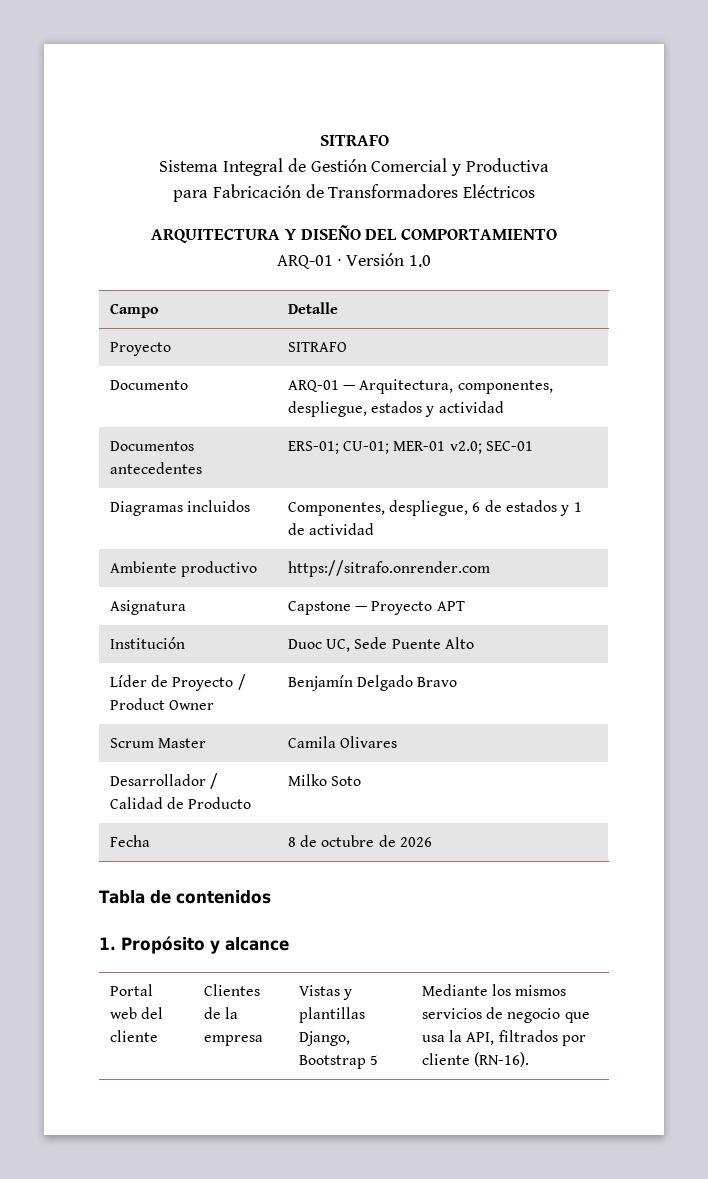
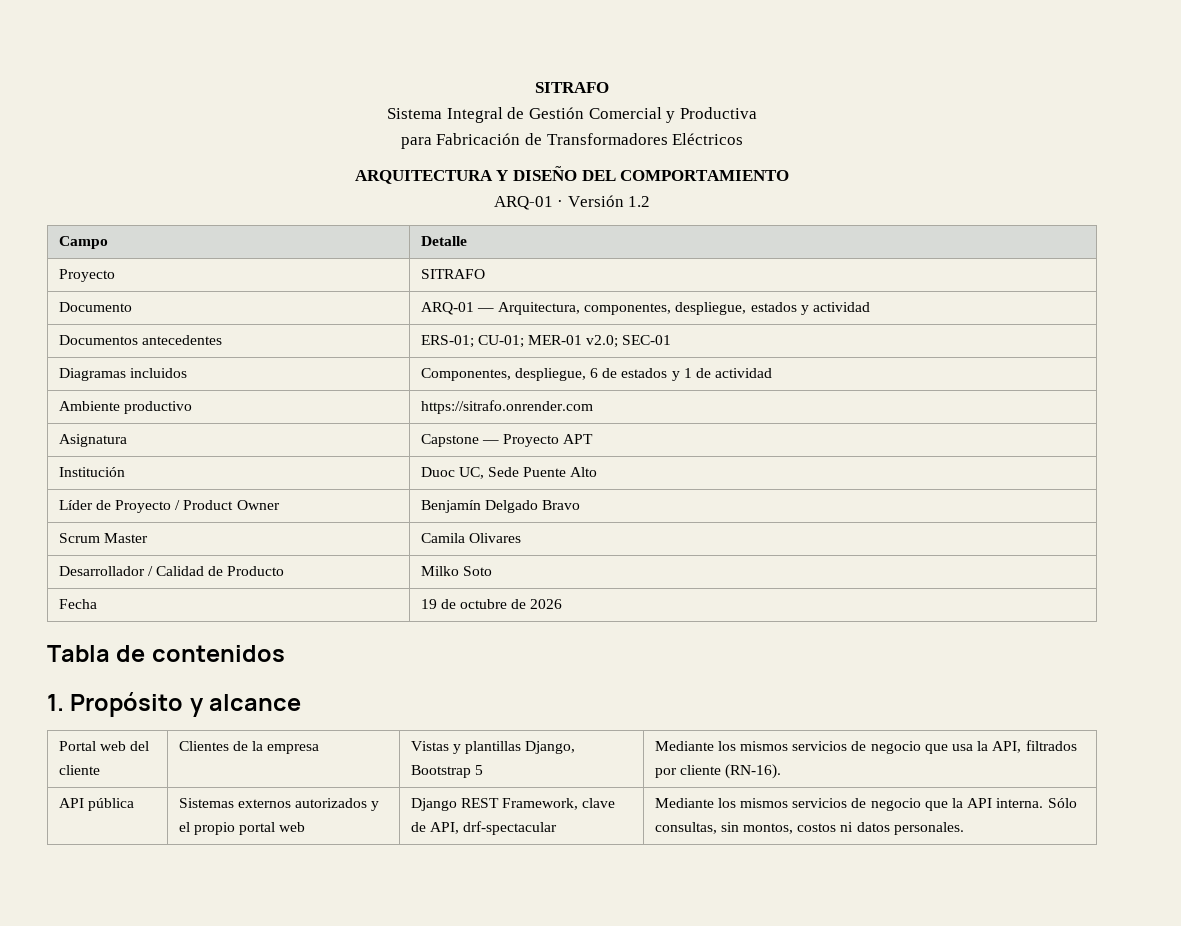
- ARQ-01 · Versión 1.0
+ ARQ-01 · Versión 1.2
- Fecha | 8 de octubre de 2026
+ Fecha | 19 de octubre de 2026
+ API pública | Sistemas externos autorizados y el propio portal web | Django REST Framework, clave de API, drf-spectacular | Mediante los mismos servicios de negocio que la API interna. Sólo consultas, sin montos, costos ni datos personales.

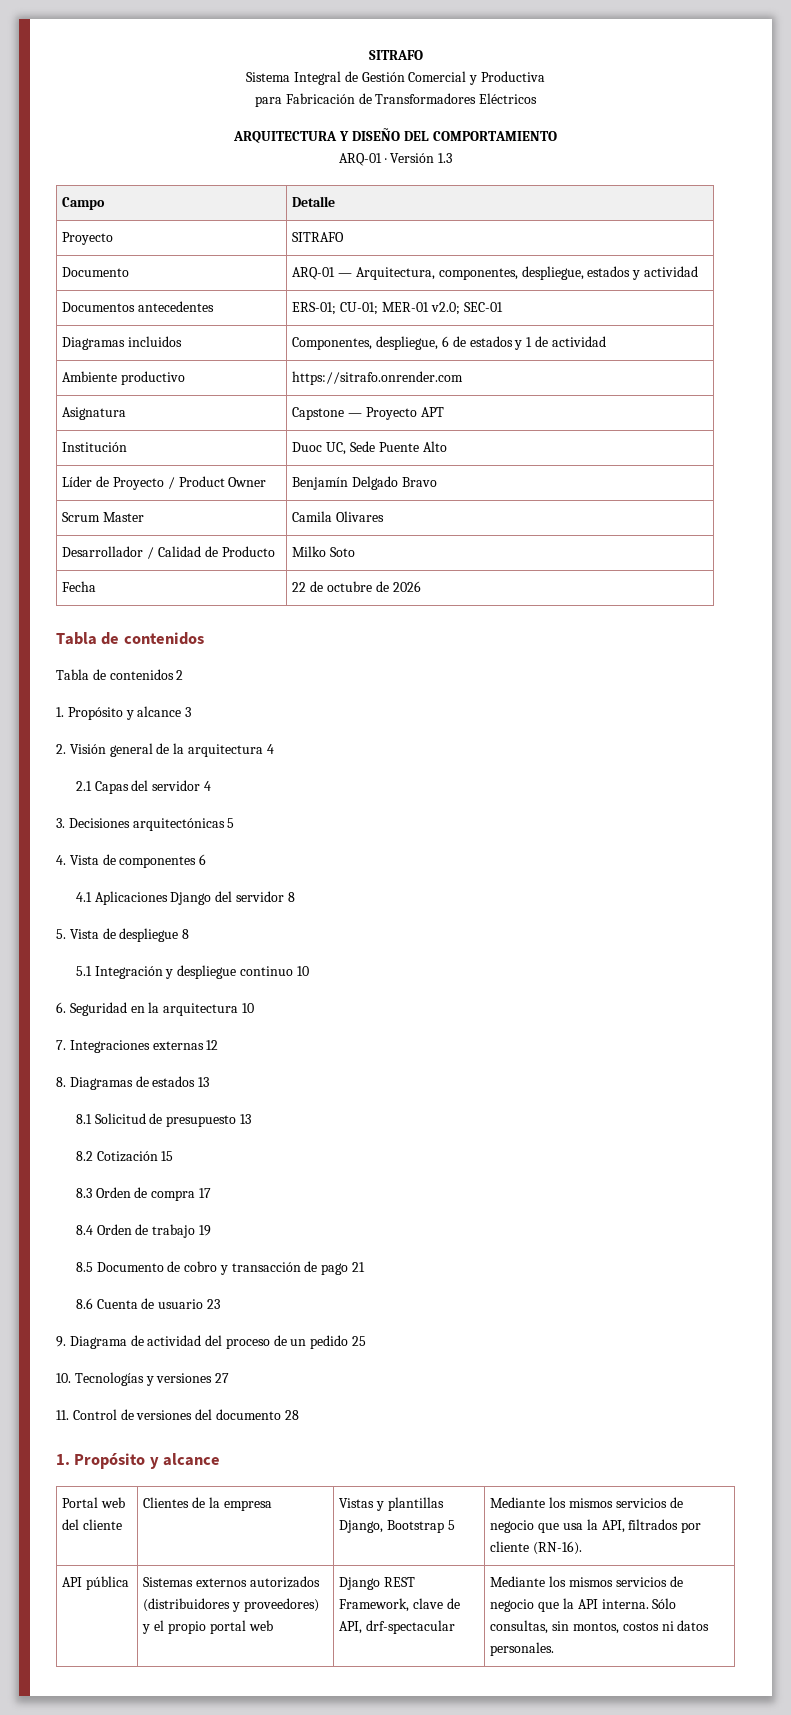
- ARQ-01 · Versión 1.2
+ ARQ-01 · Versión 1.3
- Fecha | 19 de octubre de 2026
+ Fecha | 22 de octubre de 2026
+ Tabla de contenidos 2
+ 1. Propósito y alcance 3
+ 2. Visión general de la arquitectura 4
+ 2.1 Capas del servidor 4
+ 3. Decisiones arquitectónicas 5
+ 4. Vista de componentes 6
+ 4.1 Aplicaciones Django del servidor 8
+ 5. Vista de despliegue 8
+ 5.1 Integración y despliegue continuo 10
+ 6. Seguridad en la arquitectura 10
+ 7. Integraciones externas 12
+ 8. Diagramas de estados 13
+ 8.1 Solicitud de presupuesto 13
+ 8.2 Cotización 15
+ 8.3 Orden de compra 17
+ 8.4 Orden de trabajo 19
+ 8.5 Documento de cobro y transacción de pago 21
+ 8.6 Cuenta de usuario 23
+ 9. Diagrama de actividad del proceso de un pedido 25
+ 10. Tecnologías y versiones 27
+ 11. Control de versiones del documento 28
- API pública | Sistemas externos autorizados y el propio portal web | Django REST Framework, clave de API, drf-spectacular | Mediante los mismos servicios de negocio que la API interna. Sólo consultas, sin montos, costos ni datos personales.
+ API pública | Sistemas externos autorizados (distribuidores y proveedores) y el propio portal web | Django REST Framework, clave de API, drf-spectacular | Mediante los mismos servicios de negocio que la API interna. Sólo consultas, sin montos, costos ni datos personales.

